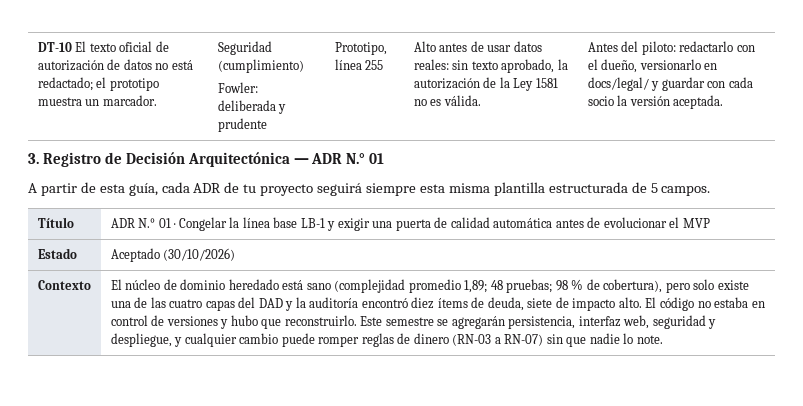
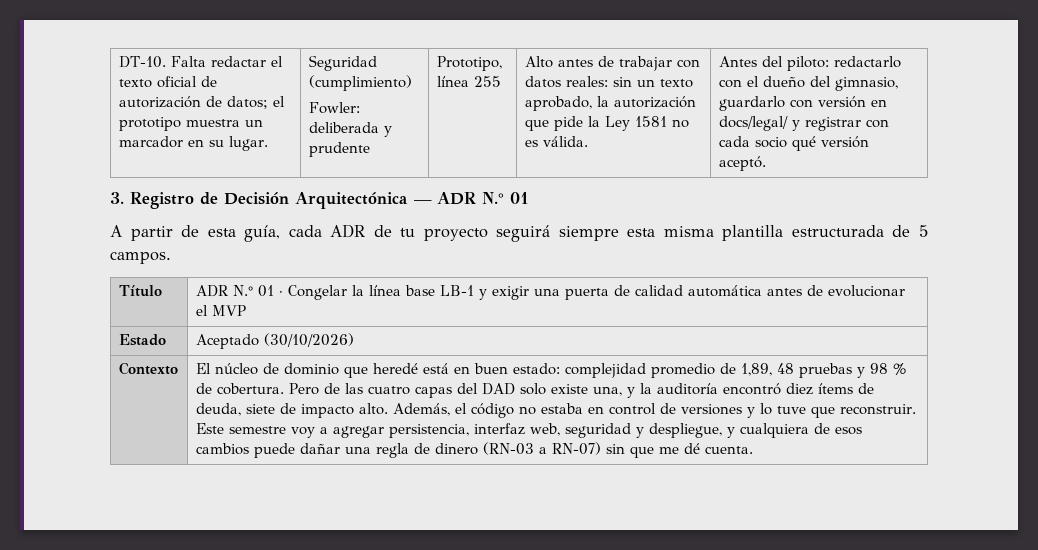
- DT-10 El texto oficial de autorización de datos no está redactado; el prototipo muestra un marcador.
+ DT-10. Falta redactar el texto oficial de autorización de datos; el prototipo muestra un marcador en su lugar.
- Alto antes de usar datos reales: sin texto aprobado, la autorización de la Ley 1581 no es válida.
+ Alto antes de trabajar con datos reales: sin un texto aprobado, la autorización que pide la Ley 1581 no es válida.
- Antes del piloto: redactarlo con el dueño, versionarlo en docs/legal/ y guardar con cada socio la versión aceptada.
+ Antes del piloto: redactarlo con el dueño del gimnasio, guardarlo con versión en docs/legal/ y registrar con cada socio qué versión aceptó.
- El núcleo de dominio heredado está sano (complejidad promedio 1,89; 48 pruebas; 98 % de cobertura), pero solo existe una de las cuatro capas del DAD y la auditoría encontró diez ítems de deuda, siete de impacto alto.
+ El núcleo de dominio que heredé está en buen estado: complejidad promedio de 1,89, 48 pruebas y 98 % de cobertura. Pero de las cuatro capas del DAD solo existe una, y la auditoría encontró diez ítems de deuda, siete de impacto alto.
- El código no estaba en control de versiones y hubo que reconstruirlo. Este semestre se agregarán persistencia, interfaz web, seguridad y despliegue, y cualquier cambio puede romper reglas de dinero (RN-03 a RN-07) sin que nadie lo note.
+ Además, el código no estaba en control de versiones y lo tuve que reconstruir. Este semestre voy a agregar persistencia, interfaz web, seguridad y despliegue, y cualquiera de esos cambios puede dañar una regla de dinero (RN-03 a RN-07) sin que me dé cuenta.

